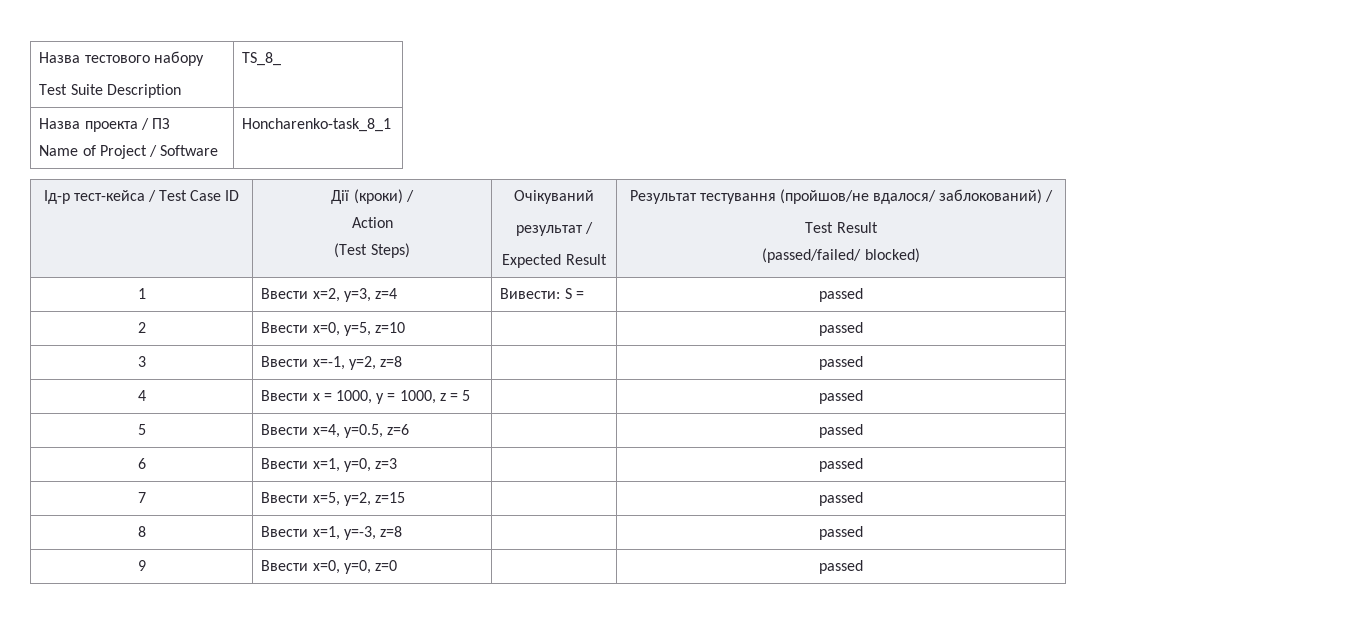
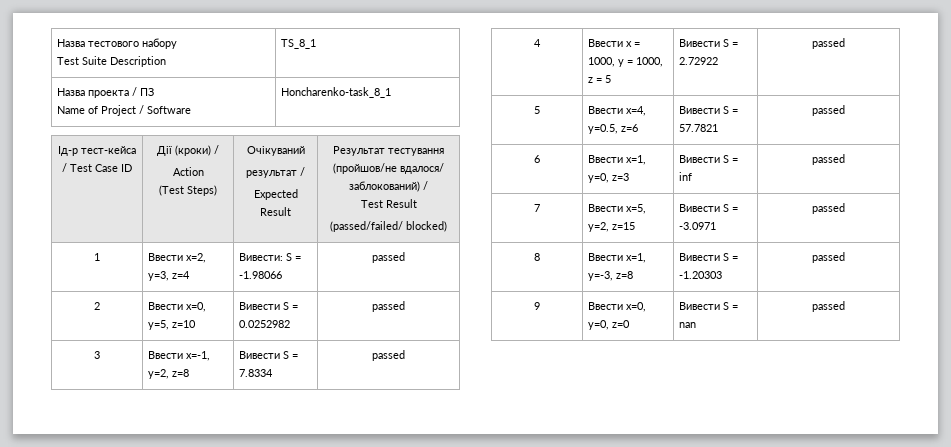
  Назва тестового набору
- Test Suite Description | TS_8_
+ Test Suite Description | TS_8_1
- 1 | Ввести x=2, y=3, z=4 | Вивести: S = | passed
+ 1 | Ввести x=2, y=3, z=4 | Вивести: S = -1.98066 | passed
- 2 | Ввести x=0, y=5, z=10 | | passed
+ 2 | Ввести x=0, y=5, z=10 | Вивести S = 0.0252982 | passed
- 3 | Ввести x=-1, y=2, z=8 | | passed
+ 3 | Ввести x=-1, y=2, z=8 | Вивести S = 7.8334 | passed
- 4 | Ввести x = 1000, y = 1000, z = 5 | | passed
+ 4 | Ввести x = 1000, y = 1000, z = 5 | Вивести S = 2.72922 | passed
- 5 | Ввести x=4, y=0.5, z=6 | | passed
+ 5 | Ввести x=4, y=0.5, z=6 | Вивести S = 57.7821 | passed
- 6 | Ввести x=1, y=0, z=3 | | passed
+ 6 | Ввести x=1, y=0, z=3 | Вивести S = inf | passed
- 7 | Ввести x=5, y=2, z=15 | | passed
+ 7 | Ввести x=5, y=2, z=15 | Вивести S = -3.0971 | passed
- 8 | Ввести x=1, y=-3, z=8 | | passed
+ 8 | Ввести x=1, y=-3, z=8 | Вивести S = -1.20303 | passed
- 9 | Ввести x=0, y=0, z=0 | | passed
+ 9 | Ввести x=0, y=0, z=0 | Вивести S = nan | passed

